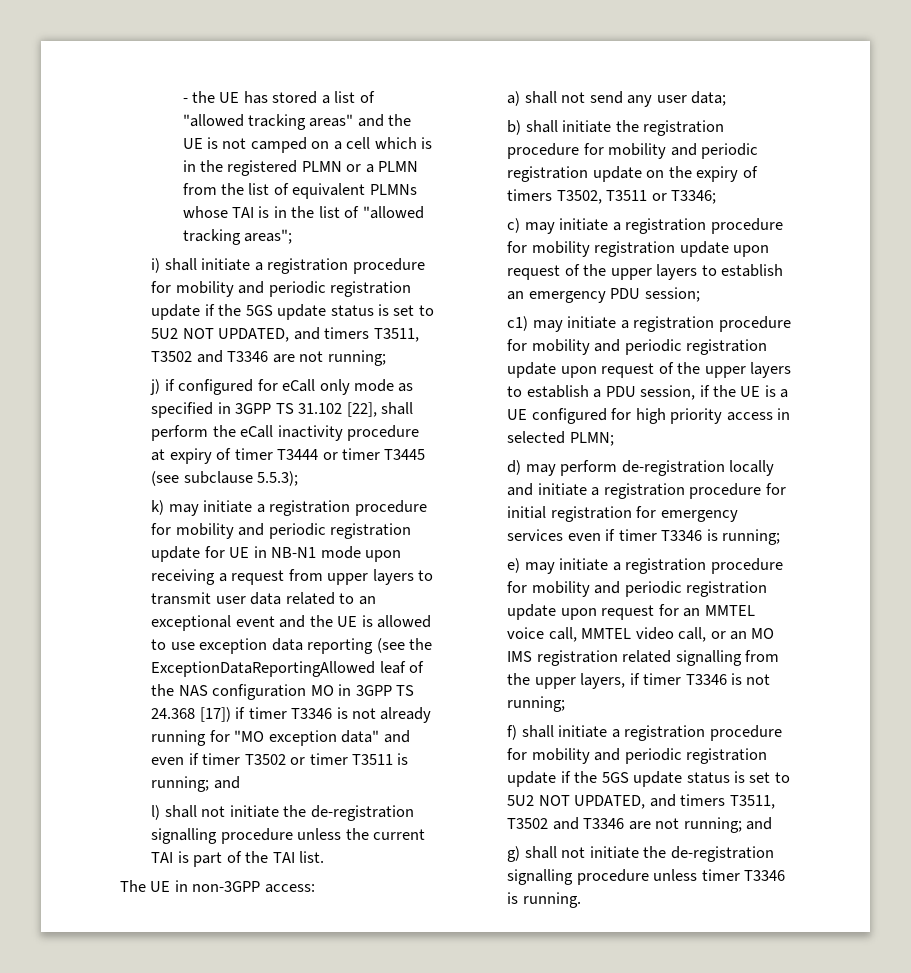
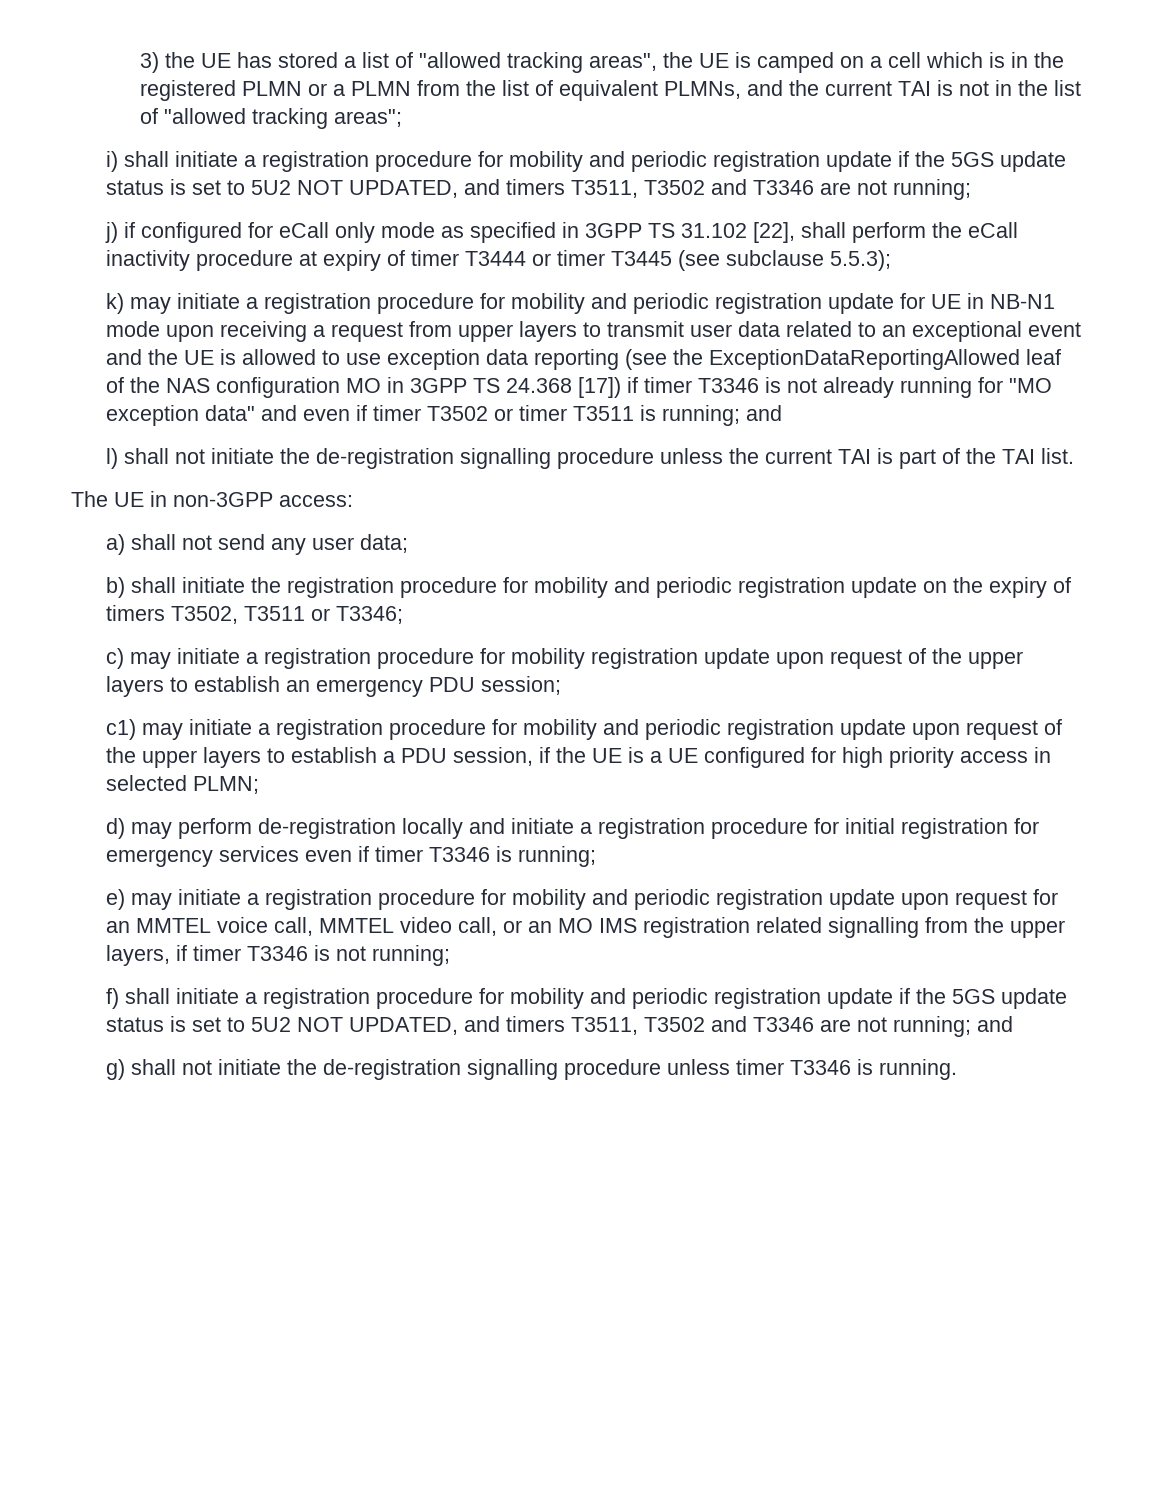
- - the UE has stored a list of "allowed tracking areas" and the UE is not camped on a cell which is in the registered PLMN or a PLMN from the list of equivalent PLMNs whose TAI is in the list of "allowed tracking areas";
+ 3) the UE has stored a list of "allowed tracking areas", the UE is camped on a cell which is in the registered PLMN or a PLMN from the list of equivalent PLMNs, and the current TAI is not in the list of "allowed tracking areas";

